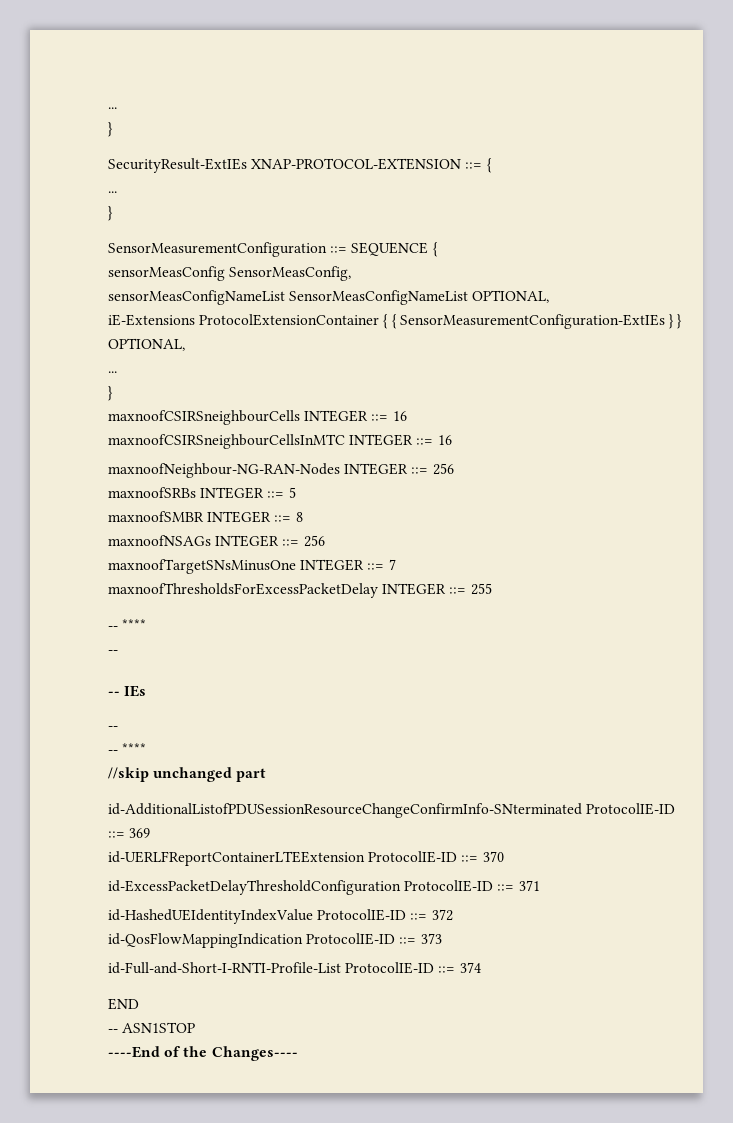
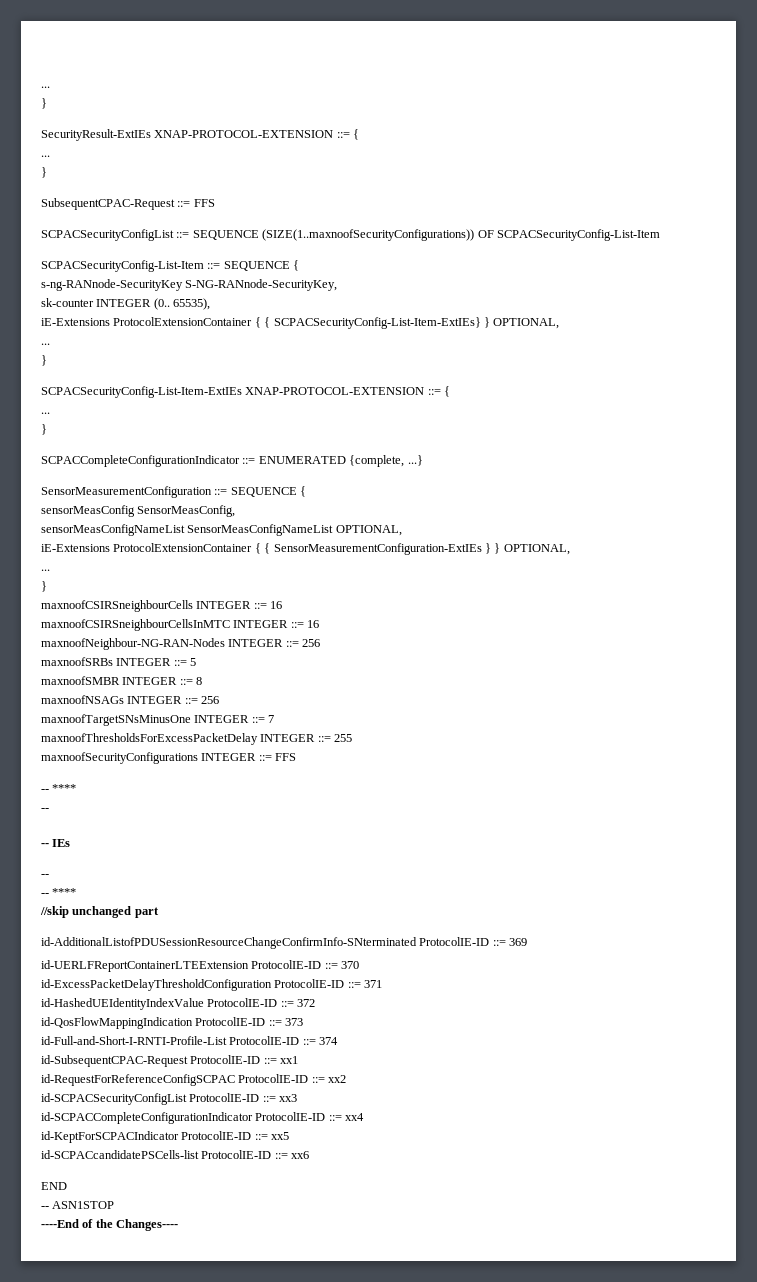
+ SubsequentCPAC-Request ::= FFS
+ SCPACSecurityConfigList ::= SEQUENCE (SIZE(1..maxnoofSecurityConfigurations)) OF SCPACSecurityConfig-List-Item
+ SCPACSecurityConfig-List-Item ::= SEQUENCE {
+ s-ng-RANnode-SecurityKey S-NG-RANnode-SecurityKey,
+ sk-counter INTEGER (0.. 65535),
+ iE-Extensions ProtocolExtensionContainer { { SCPACSecurityConfig-List-Item-ExtIEs} } OPTIONAL,
+ ...
+ }
+ SCPACSecurityConfig-List-Item-ExtIEs XNAP-PROTOCOL-EXTENSION ::= {
+ ...
+ }
+ SCPACCompleteConfigurationIndicator ::= ENUMERATED {complete, ...}
+ maxnoofSecurityConfigurations INTEGER ::= FFS
+ id-SubsequentCPAC-Request ProtocolIE-ID ::= xx1
+ id-RequestForReferenceConfigSCPAC ProtocolIE-ID ::= xx2
+ id-SCPACSecurityConfigList ProtocolIE-ID ::= xx3
+ id-SCPACCompleteConfigurationIndicator ProtocolIE-ID ::= xx4
+ id-KeptForSCPACIndicator ProtocolIE-ID ::= xx5
+ id-SCPACcandidatePSCells-list ProtocolIE-ID ::= xx6

